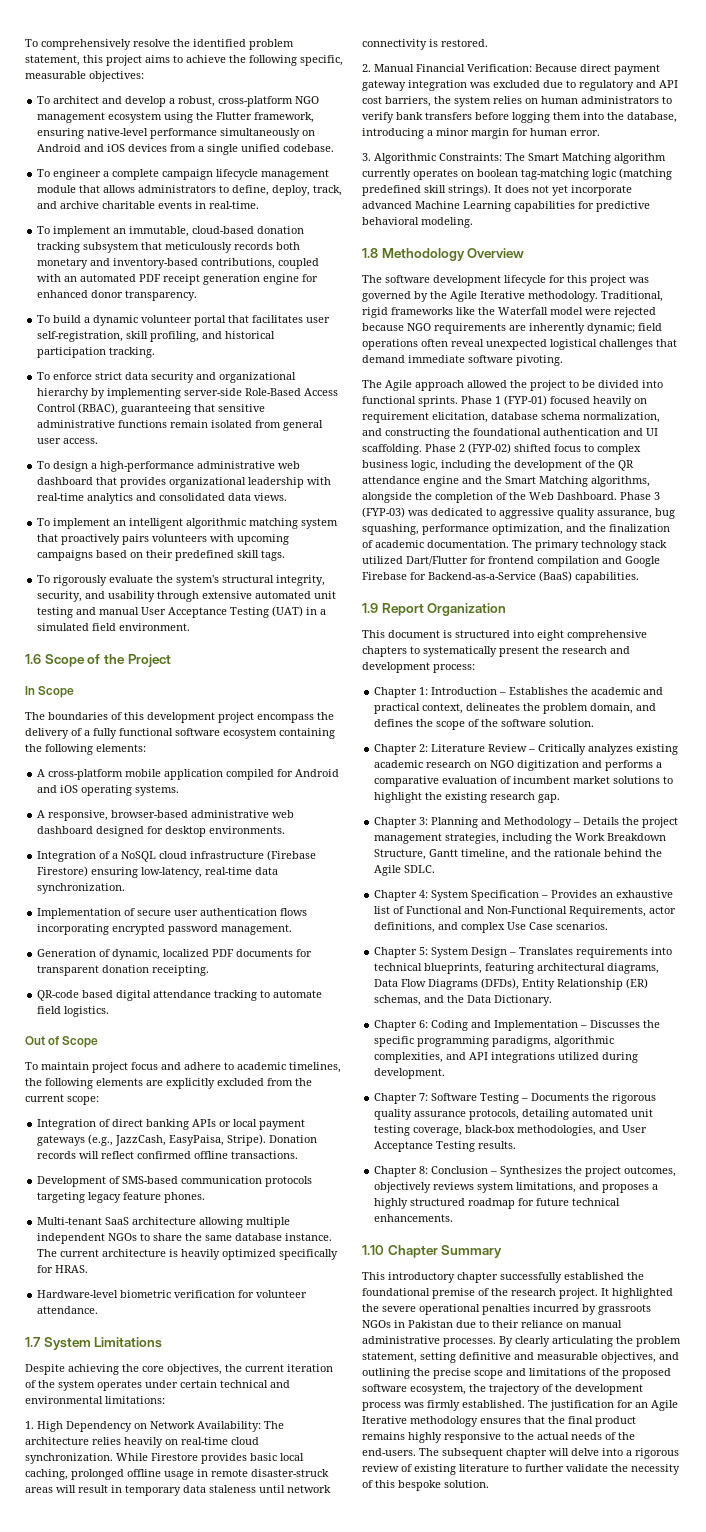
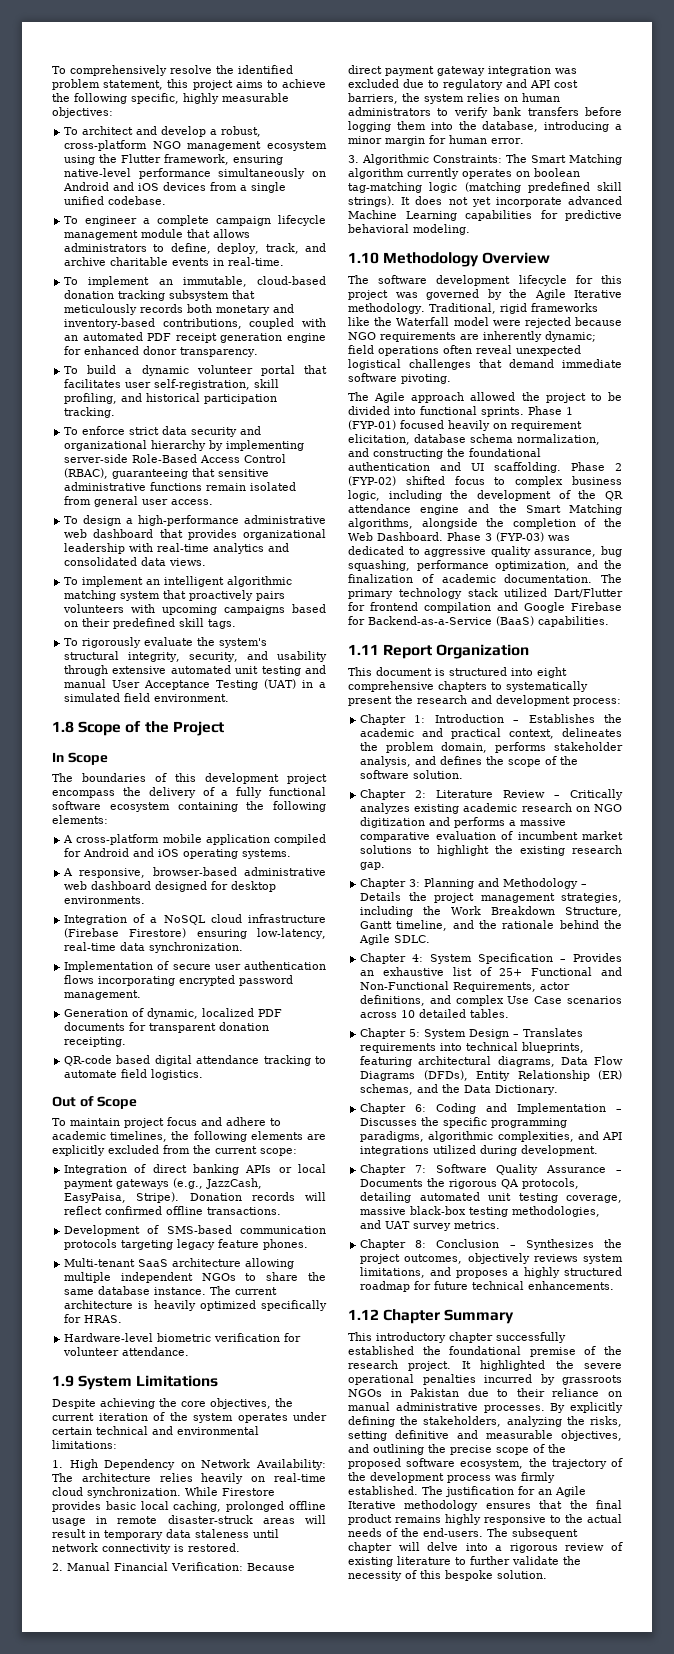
- To comprehensively resolve the identified problem statement, this project aims to achieve the following specific, measurable objectives:
+ To comprehensively resolve the identified problem statement, this project aims to achieve the following specific, highly measurable objectives:
- 1.6 Scope of the Project
+ 1.8 Scope of the Project
- 1.7 System Limitations
+ 1.9 System Limitations
- 1.8 Methodology Overview
+ 1.10 Methodology Overview
- 1.9 Report Organization
+ 1.11 Report Organization
- Chapter 1: Introduction – Establishes the academic and practical context, delineates the problem domain, and defines the scope of the software solution.
+ Chapter 1: Introduction – Establishes the academic and practical context, delineates the problem domain, performs stakeholder analysis, and defines the scope of the software solution.
- Chapter 2: Literature Review – Critically analyzes existing academic research on NGO digitization and performs a comparative evaluation of incumbent market solutions to highlight the existing research gap.
+ Chapter 2: Literature Review – Critically analyzes existing academic research on NGO digitization and performs a massive comparative evaluation of incumbent market solutions to highlight the existing research gap.
- Chapter 4: System Specification – Provides an exhaustive list of Functional and Non-Functional Requirements, actor definitions, and complex Use Case scenarios.
+ Chapter 4: System Specification – Provides an exhaustive list of 25+ Functional and Non-Functional Requirements, actor definitions, and complex Use Case scenarios across 10 detailed tables.
- Chapter 7: Software Testing – Documents the rigorous quality assurance protocols, detailing automated unit testing coverage, black-box methodologies, and User Acceptance Testing results.
+ Chapter 7: Software Quality Assurance – Documents the rigorous QA protocols, detailing automated unit testing coverage, massive black-box testing methodologies, and UAT survey metrics.
- 1.10 Chapter Summary
+ 1.12 Chapter Summary
- By clearly articulating the problem statement, setting definitive and measurable objectives, and outlining the precise scope and limitations of the proposed software ecosystem, the trajectory of the development process was firmly established.
+ By explicitly defining the stakeholders, analyzing the risks, setting definitive and measurable objectives, and outlining the precise scope of the proposed software ecosystem, the trajectory of the development process was firmly established.

